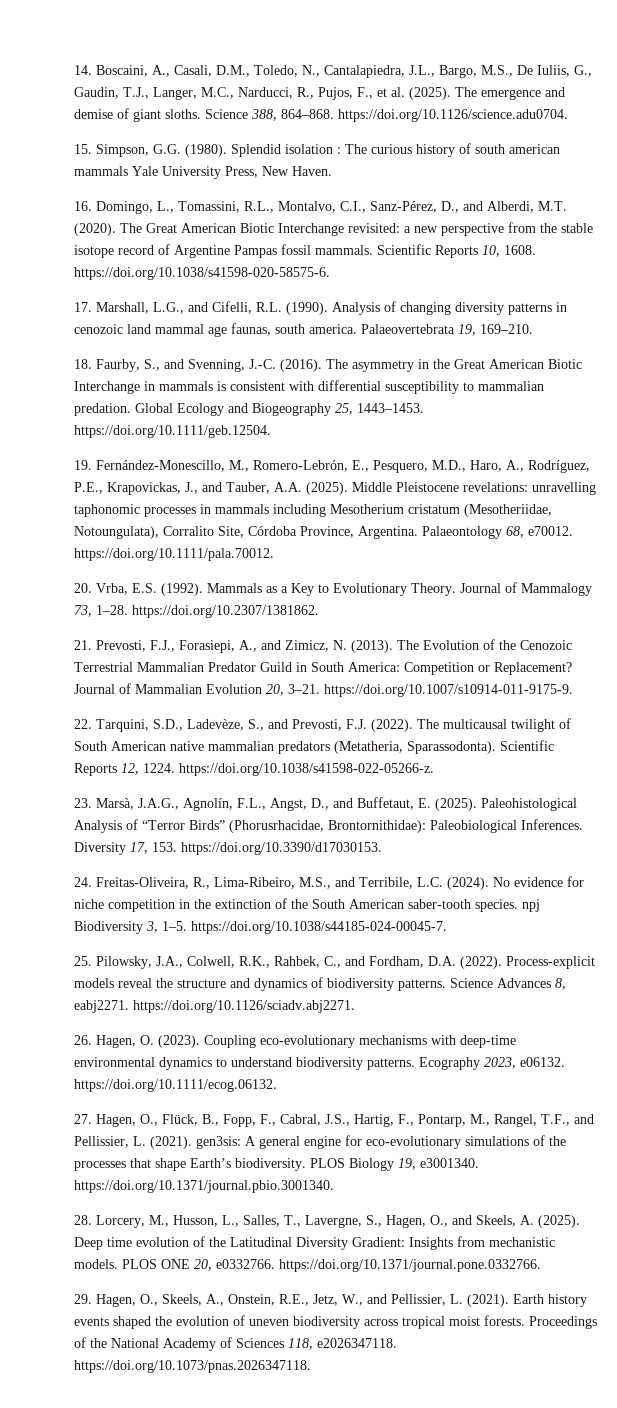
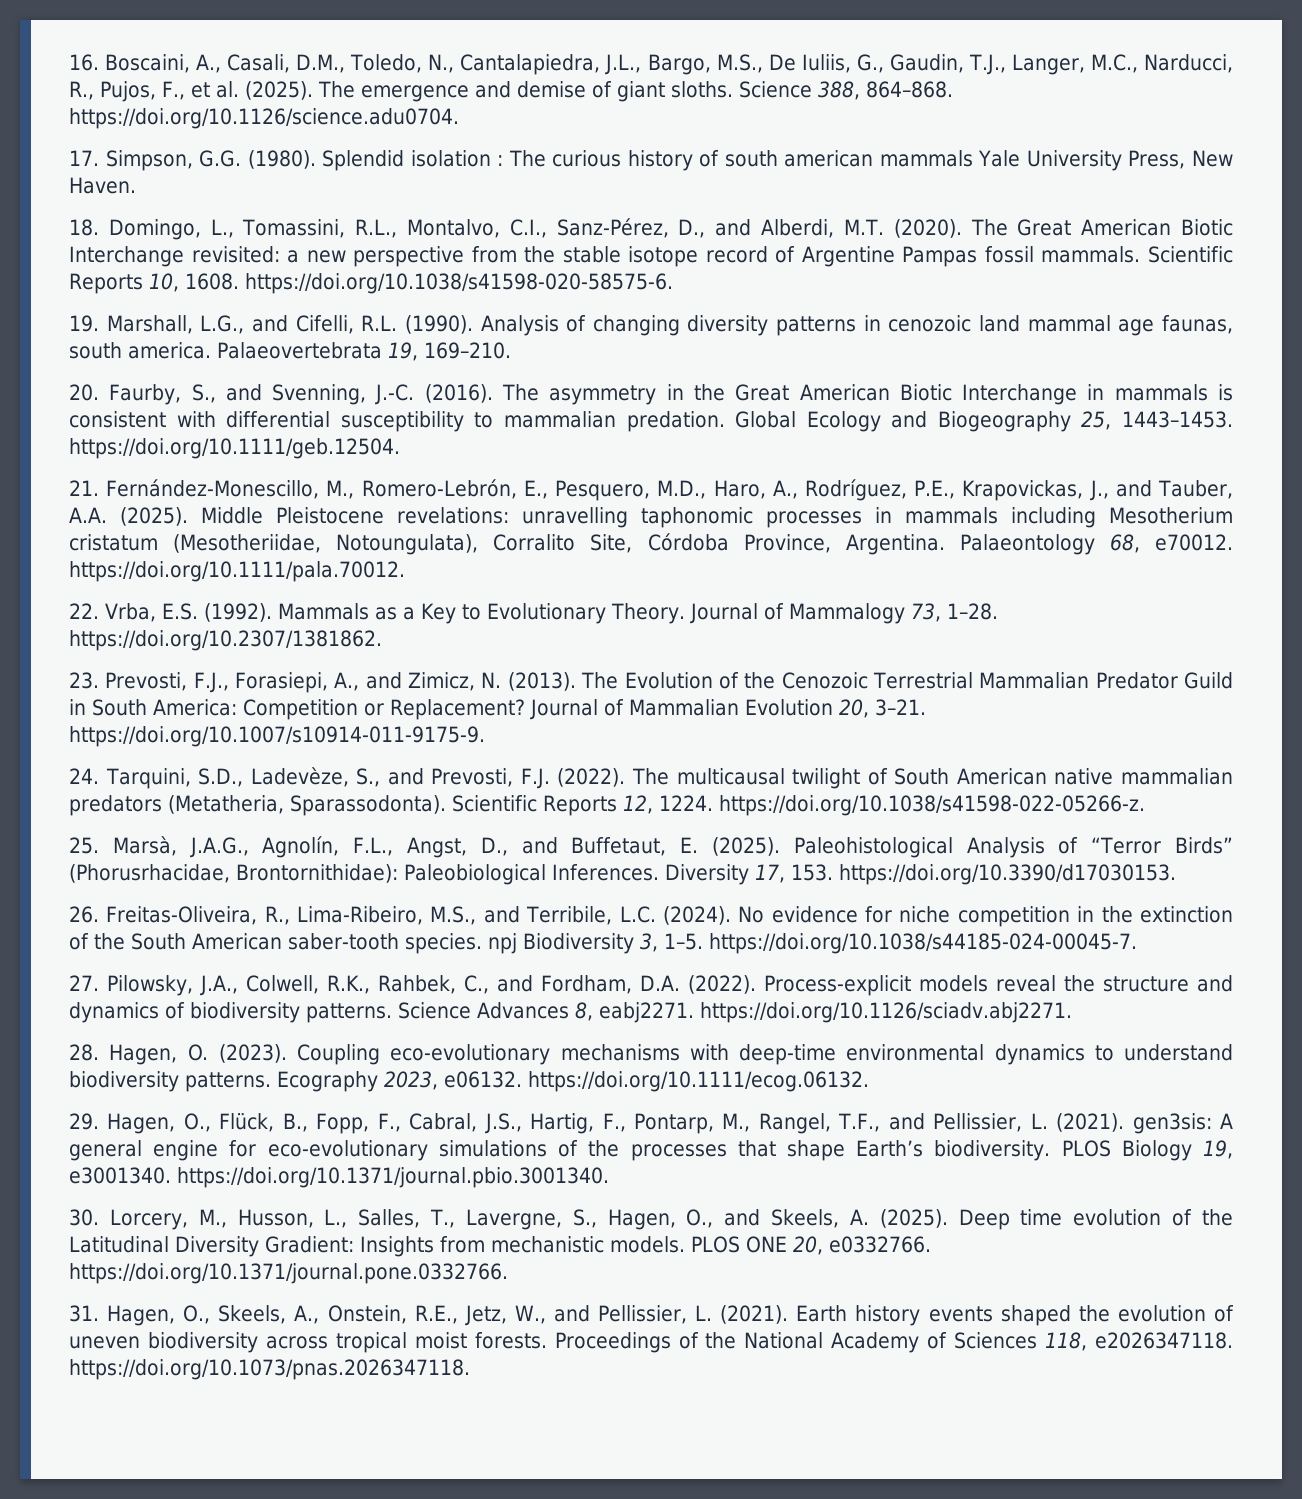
- 14. Boscaini, A., Casali, D.M., Toledo, N., Cantalapiedra, J.L., Bargo, M.S., De Iuliis, G., Gaudin, T.J., Langer, M.C., Narducci, R., Pujos, F., et al. (2025).
+ 16. Boscaini, A., Casali, D.M., Toledo, N., Cantalapiedra, J.L., Bargo, M.S., De Iuliis, G., Gaudin, T.J., Langer, M.C., Narducci, R., Pujos, F., et al. (2025).
- 15. Simpson, G.G. (1980).
+ 17. Simpson, G.G. (1980).
- 16. Domingo, L., Tomassini, R.L., Montalvo, C.I., Sanz-Pérez, D., and Alberdi, M.T. (2020).
+ 18. Domingo, L., Tomassini, R.L., Montalvo, C.I., Sanz-Pérez, D., and Alberdi, M.T. (2020).
- 17. Marshall, L.G., and Cifelli, R.L. (1990).
+ 19. Marshall, L.G., and Cifelli, R.L. (1990).
- 18. Faurby, S., and Svenning, J.-C. (2016).
+ 20. Faurby, S., and Svenning, J.-C. (2016).
- 19. Fernández-Monescillo, M., Romero-Lebrón, E., Pesquero, M.D., Haro, A., Rodríguez, P.E., Krapovickas, J., and Tauber, A.A. (2025).
+ 21. Fernández-Monescillo, M., Romero-Lebrón, E., Pesquero, M.D., Haro, A., Rodríguez, P.E., Krapovickas, J., and Tauber, A.A. (2025).
- 20. Vrba, E.S. (1992).
+ 22. Vrba, E.S. (1992).
- 21. Prevosti, F.J., Forasiepi, A., and Zimicz, N. (2013).
+ 23. Prevosti, F.J., Forasiepi, A., and Zimicz, N. (2013).
- 22. Tarquini, S.D., Ladevèze, S., and Prevosti, F.J. (2022).
+ 24. Tarquini, S.D., Ladevèze, S., and Prevosti, F.J. (2022).
- 23. Marsà, J.A.G., Agnolín, F.L., Angst, D., and Buffetaut, E. (2025).
+ 25. Marsà, J.A.G., Agnolín, F.L., Angst, D., and Buffetaut, E. (2025).
- 24. Freitas-Oliveira, R., Lima-Ribeiro, M.S., and Terribile, L.C. (2024).
+ 26. Freitas-Oliveira, R., Lima-Ribeiro, M.S., and Terribile, L.C. (2024).
- 25. Pilowsky, J.A., Colwell, R.K., Rahbek, C., and Fordham, D.A. (2022).
+ 27. Pilowsky, J.A., Colwell, R.K., Rahbek, C., and Fordham, D.A. (2022).
- 26. Hagen, O. (2023).
+ 28. Hagen, O. (2023).
- 27. Hagen, O., Flück, B., Fopp, F., Cabral, J.S., Hartig, F., Pontarp, M., Rangel, T.F., and Pellissier, L. (2021). gen3sis: A general engine for eco-evolutionary simulations of the processes that shape Earth’s biodiversity.
+ 29. Hagen, O., Flück, B., Fopp, F., Cabral, J.S., Hartig, F., Pontarp, M., Rangel, T.F., and Pellissier, L. (2021). gen3sis: A general engine for eco-evolutionary simulations of the processes that shape Earth’s biodiversity.
- 28. Lorcery, M., Husson, L., Salles, T., Lavergne, S., Hagen, O., and Skeels, A. (2025).
+ 30. Lorcery, M., Husson, L., Salles, T., Lavergne, S., Hagen, O., and Skeels, A. (2025).
- 29. Hagen, O., Skeels, A., Onstein, R.E., Jetz, W., and Pellissier, L. (2021).
+ 31. Hagen, O., Skeels, A., Onstein, R.E., Jetz, W., and Pellissier, L. (2021).

